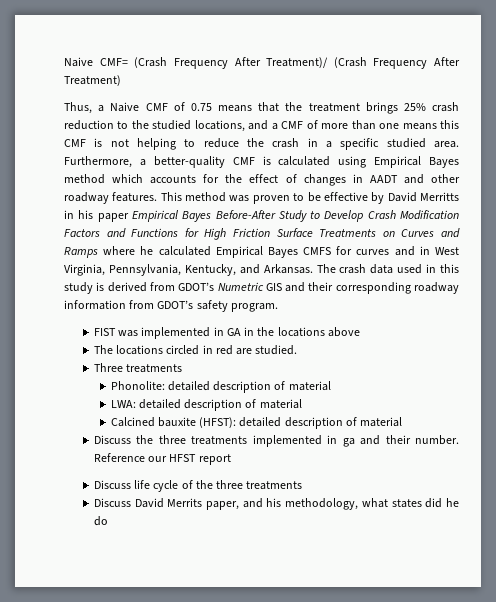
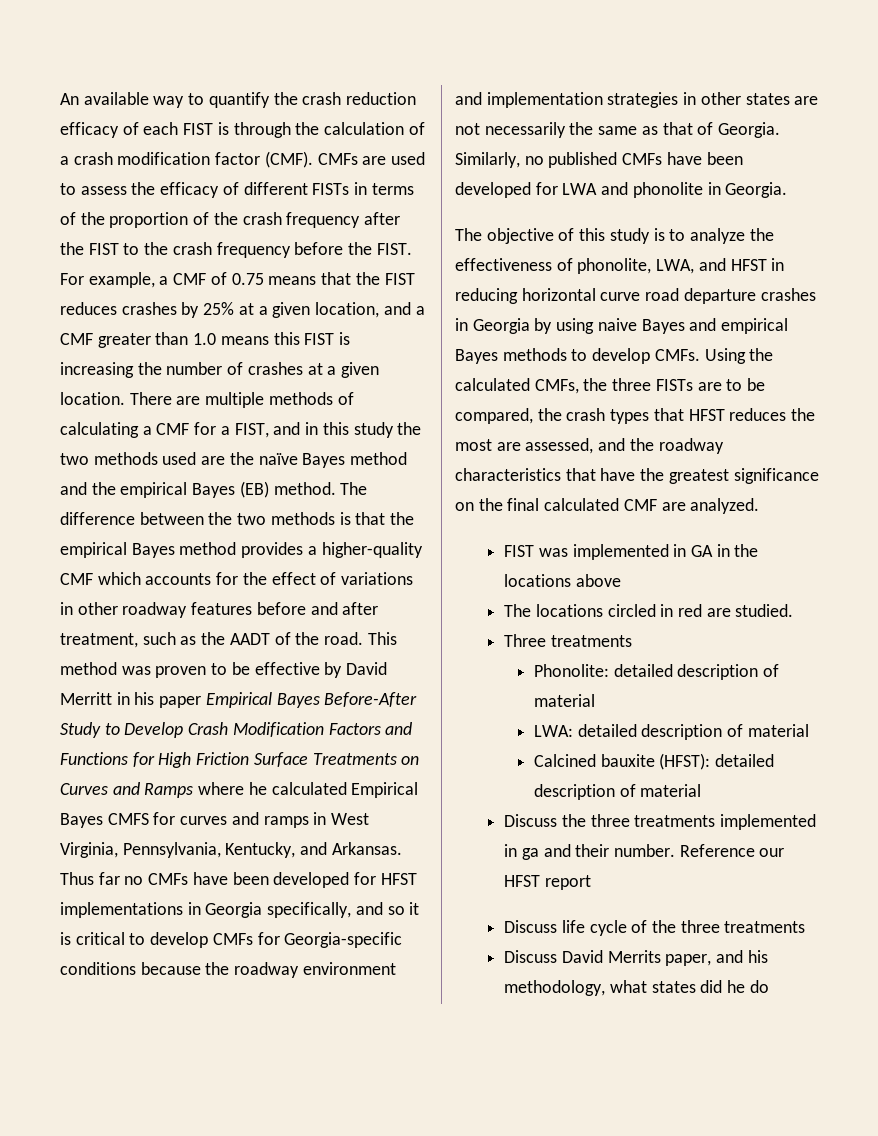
- Naive CMF= (Crash Frequency After Treatment)/ (Crash Frequency After Treatment)
- Thus, a Naive CMF of 0.75 means that the treatment brings 25% crash reduction to the studied locations, and a CMF of more than one means this CMF is not helping to reduce the crash in a specific studied area. Furthermore, a better-quality CMF is calculated using Empirical Bayes method which accounts for the effect of changes in AADT and other roadway features.
+ An available way to quantify the crash reduction efficacy of each FIST is through the calculation of a crash modification factor (CMF). CMFs are used to assess the efficacy of different FISTs in terms of the proportion of the crash frequency after the FIST to the crash frequency before the FIST. For example, a CMF of 0.75 means that the FIST reduces crashes by 25% at a given location, and a CMF greater than 1.0 means this FIST is increasing the number of crashes at a given location. There are multiple methods of calculating a CMF for a FIST, and in this study the two methods used are the naïve Bayes method and the empirical Bayes (EB) method. The difference between the two methods is that the empirical Bayes method provides a higher-quality CMF which accounts for the effect of variations in other roadway features before and after treatment, such as the AADT of the road.
- This method was proven to be effective by David Merritts in his paper Empirical Bayes Before-After Study to Develop Crash Modification Factors and Functions for High Friction Surface Treatments on Curves and Ramps where he calculated Empirical Bayes CMFS for curves and in West Virginia, Pennsylvania, Kentucky, and Arkansas.
+ This method was proven to be effective by David Merritt in his paper Empirical Bayes Before-After Study to Develop Crash Modification Factors and Functions for High Friction Surface Treatments on Curves and Ramps where he calculated Empirical Bayes CMFS for curves and ramps in West Virginia, Pennsylvania, Kentucky, and Arkansas.
- The crash data used in this study is derived from GDOT’s Numetric GIS and their corresponding roadway information from GDOT’s safety program.
+ Thus far no CMFs have been developed for HFST implementations in Georgia specifically, and so it is critical to develop CMFs for Georgia-specific conditions because the roadway environment and implementation strategies in other states are not necessarily the same as that of Georgia. Similarly, no published CMFs have been developed for LWA and phonolite in Georgia.
+ The objective of this study is to analyze the effectiveness of phonolite, LWA, and HFST in reducing horizontal curve road departure crashes in Georgia by using naive Bayes and empirical Bayes methods to develop CMFs. Using the calculated CMFs, the three FISTs are to be compared, the crash types that HFST reduces the most are assessed, and the roadway characteristics that have the greatest significance on the final calculated CMF are analyzed.

